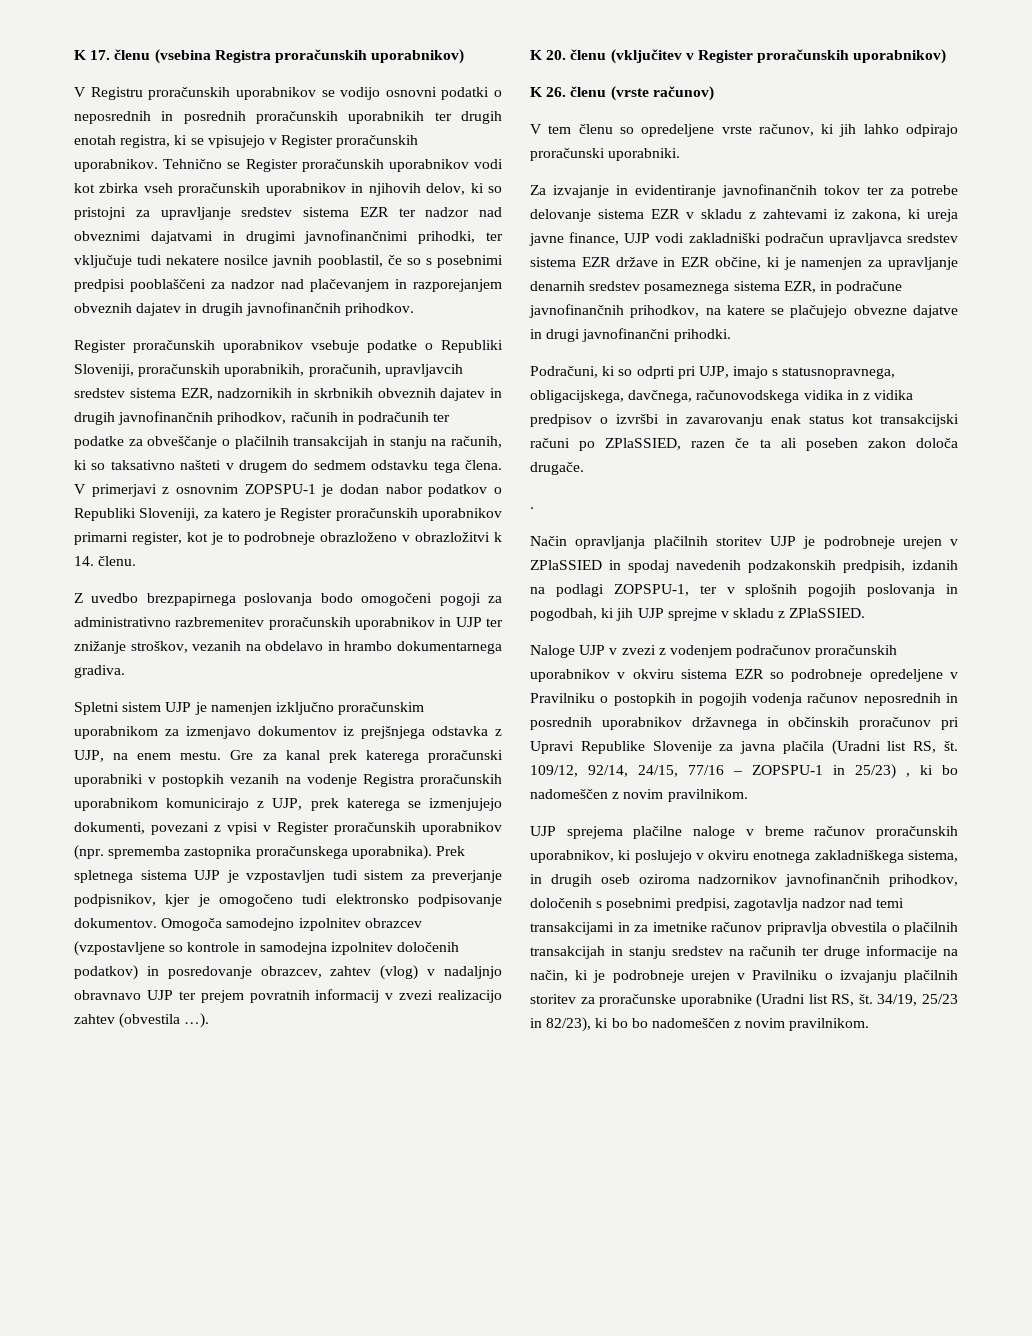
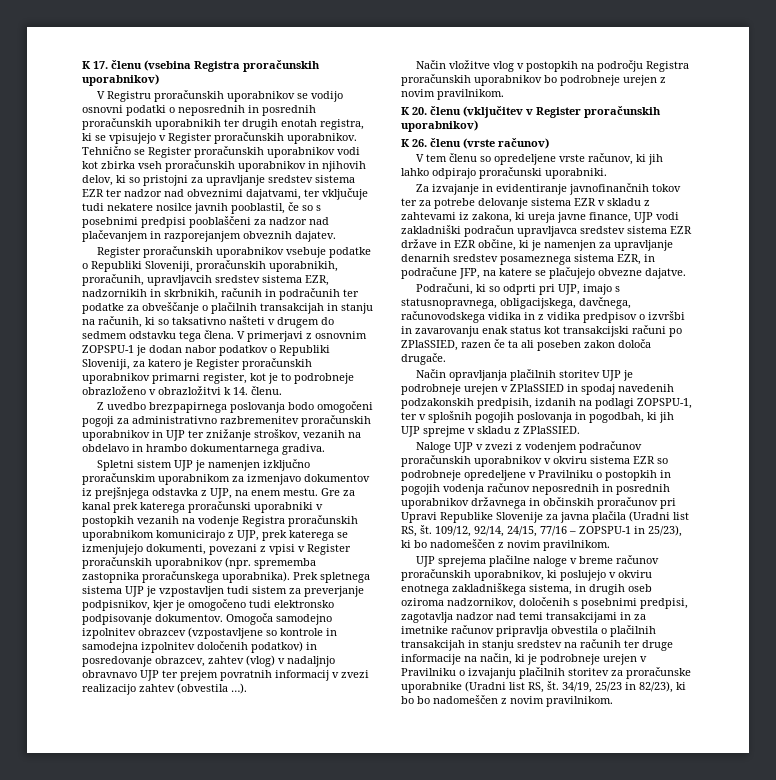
- Tehnično se Register proračunskih uporabnikov vodi kot zbirka vseh proračunskih uporabnikov in njihovih delov, ki so pristojni za upravljanje sredstev sistema EZR ter nadzor nad obveznimi dajatvami in drugimi javnofinančnimi prihodki, ter vključuje tudi nekatere nosilce javnih pooblastil, če so s posebnimi predpisi pooblaščeni za nadzor nad plačevanjem in razporejanjem obveznih dajatev in drugih javnofinančnih prihodkov.
+ Tehnično se Register proračunskih uporabnikov vodi kot zbirka vseh proračunskih uporabnikov in njihovih delov, ki so pristojni za upravljanje sredstev sistema EZR ter nadzor nad obveznimi dajatvami, ter vključuje tudi nekatere nosilce javnih pooblastil, če so s posebnimi predpisi pooblaščeni za nadzor nad plačevanjem in razporejanjem obveznih dajatev.
- Register proračunskih uporabnikov vsebuje podatke o Republiki Sloveniji, proračunskih uporabnikih, proračunih, upravljavcih sredstev sistema EZR, nadzornikih in skrbnikih obveznih dajatev in drugih javnofinančnih prihodkov, računih in podračunih ter podatke za obveščanje o plačilnih transakcijah in stanju na računih, ki so taksativno našteti v drugem do sedmem odstavku tega člena.
+ Register proračunskih uporabnikov vsebuje podatke o Republiki Sloveniji, proračunskih uporabnikih, proračunih, upravljavcih sredstev sistema EZR, nadzornikih in skrbnikih, računih in podračunih ter podatke za obveščanje o plačilnih transakcijah in stanju na računih, ki so taksativno našteti v drugem do sedmem odstavku tega člena.
+ Način vložitve vlog v postopkih na področju Registra proračunskih uporabnikov bo podrobneje urejen z novim pravilnikom.
- Za izvajanje in evidentiranje javnofinančnih tokov ter za potrebe delovanje sistema EZR v skladu z zahtevami iz zakona, ki ureja javne finance, UJP vodi zakladniški podračun upravljavca sredstev sistema EZR države in EZR občine, ki je namenjen za upravljanje denarnih sredstev posameznega sistema EZR, in podračune javnofinančnih prihodkov, na katere se plačujejo obvezne dajatve in drugi javnofinančni prihodki.
+ Za izvajanje in evidentiranje javnofinančnih tokov ter za potrebe delovanje sistema EZR v skladu z zahtevami iz zakona, ki ureja javne finance, UJP vodi zakladniški podračun upravljavca sredstev sistema EZR države in EZR občine, ki je namenjen za upravljanje denarnih sredstev posameznega sistema EZR, in podračune JFP, na katere se plačujejo obvezne dajatve.
- .
- 109/12, 92/14, 24/15, 77/16 – ZOPSPU-1 in 25/23) , ki bo nadomeščen z novim pravilnikom.
+ 109/12, 92/14, 24/15, 77/16 – ZOPSPU-1 in 25/23), ki bo nadomeščen z novim pravilnikom.
- UJP sprejema plačilne naloge v breme računov proračunskih uporabnikov, ki poslujejo v okviru enotnega zakladniškega sistema, in drugih oseb oziroma nadzornikov javnofinančnih prihodkov, določenih s posebnimi predpisi, zagotavlja nadzor nad temi transakcijami in za imetnike računov pripravlja obvestila o plačilnih transakcijah in stanju sredstev na računih ter druge informacije na način, ki je podrobneje urejen v Pravilniku o izvajanju plačilnih storitev za proračunske uporabnike (Uradni list RS, št.
+ UJP sprejema plačilne naloge v breme računov proračunskih uporabnikov, ki poslujejo v okviru enotnega zakladniškega sistema, in drugih oseb oziroma nadzornikov, določenih s posebnimi predpisi, zagotavlja nadzor nad temi transakcijami in za imetnike računov pripravlja obvestila o plačilnih transakcijah in stanju sredstev na računih ter druge informacije na način, ki je podrobneje urejen v Pravilniku o izvajanju plačilnih storitev za proračunske uporabnike (Uradni list RS, št.

